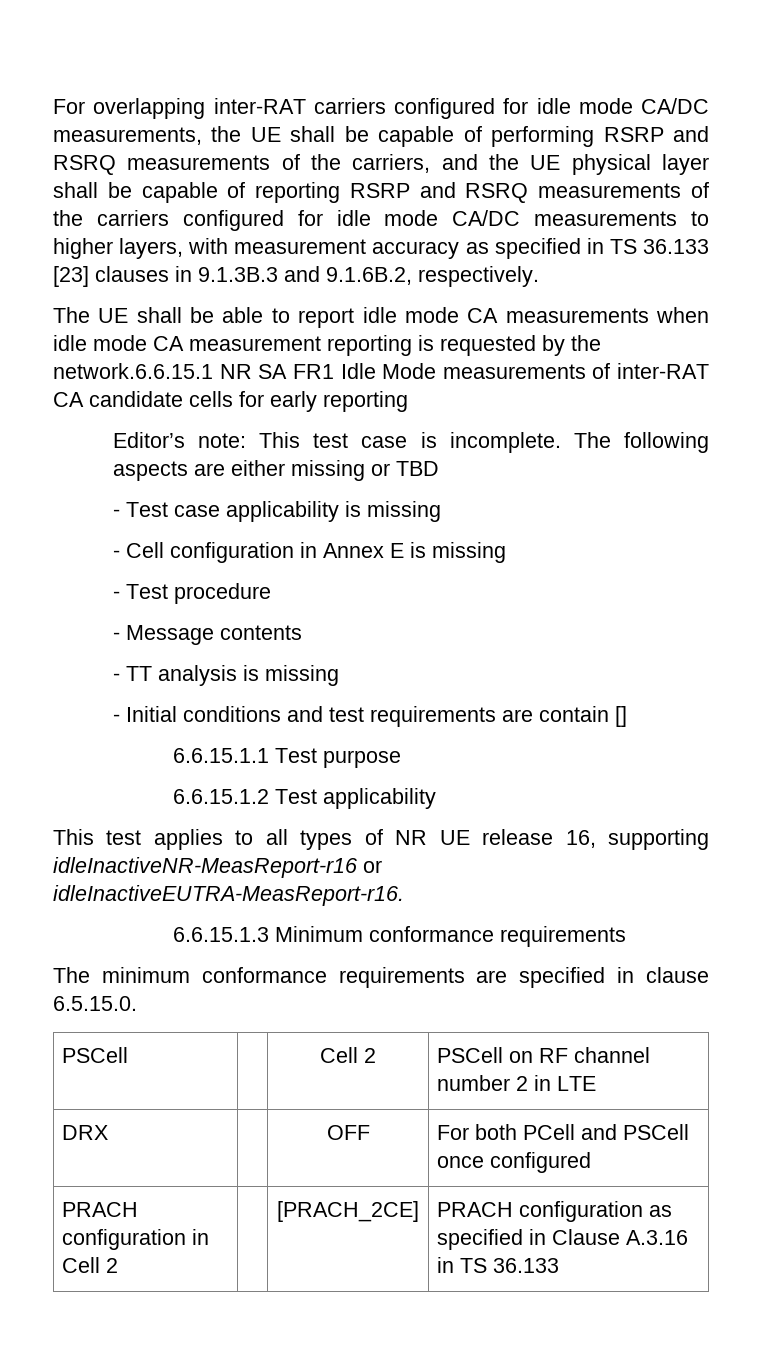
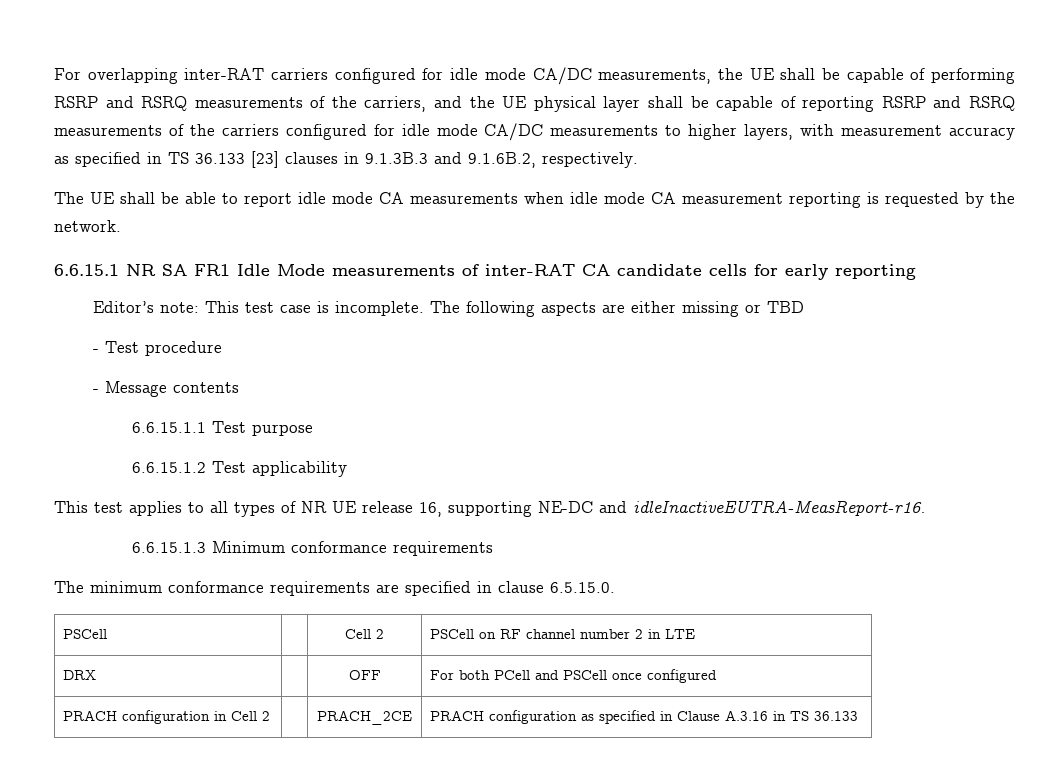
- The UE shall be able to report idle mode CA measurements when idle mode CA measurement reporting is requested by the network.6.6.15.1 NR SA FR1 Idle Mode measurements of inter-RAT CA candidate cells for early reporting
+ The UE shall be able to report idle mode CA measurements when idle mode CA measurement reporting is requested by the network.
+ 6.6.15.1 NR SA FR1 Idle Mode measurements of inter-RAT CA candidate cells for early reporting
- - Test case applicability is missing
- - Cell configuration in Annex E is missing
- - TT analysis is missing
- - Initial conditions and test requirements are contain []
- This test applies to all types of NR UE release 16, supporting idleInactiveNR-MeasReport-r16 or idleInactiveEUTRA-MeasReport-r16.
+ This test applies to all types of NR UE release 16, supporting NE-DC and idleInactiveEUTRA-MeasReport-r16.
- PRACH configuration in Cell 2 | | [PRACH_2CE] | PRACH configuration as specified in Clause A.3.16 in TS 36.133
+ PRACH configuration in Cell 2 | | PRACH_2CE | PRACH configuration as specified in Clause A.3.16 in TS 36.133

